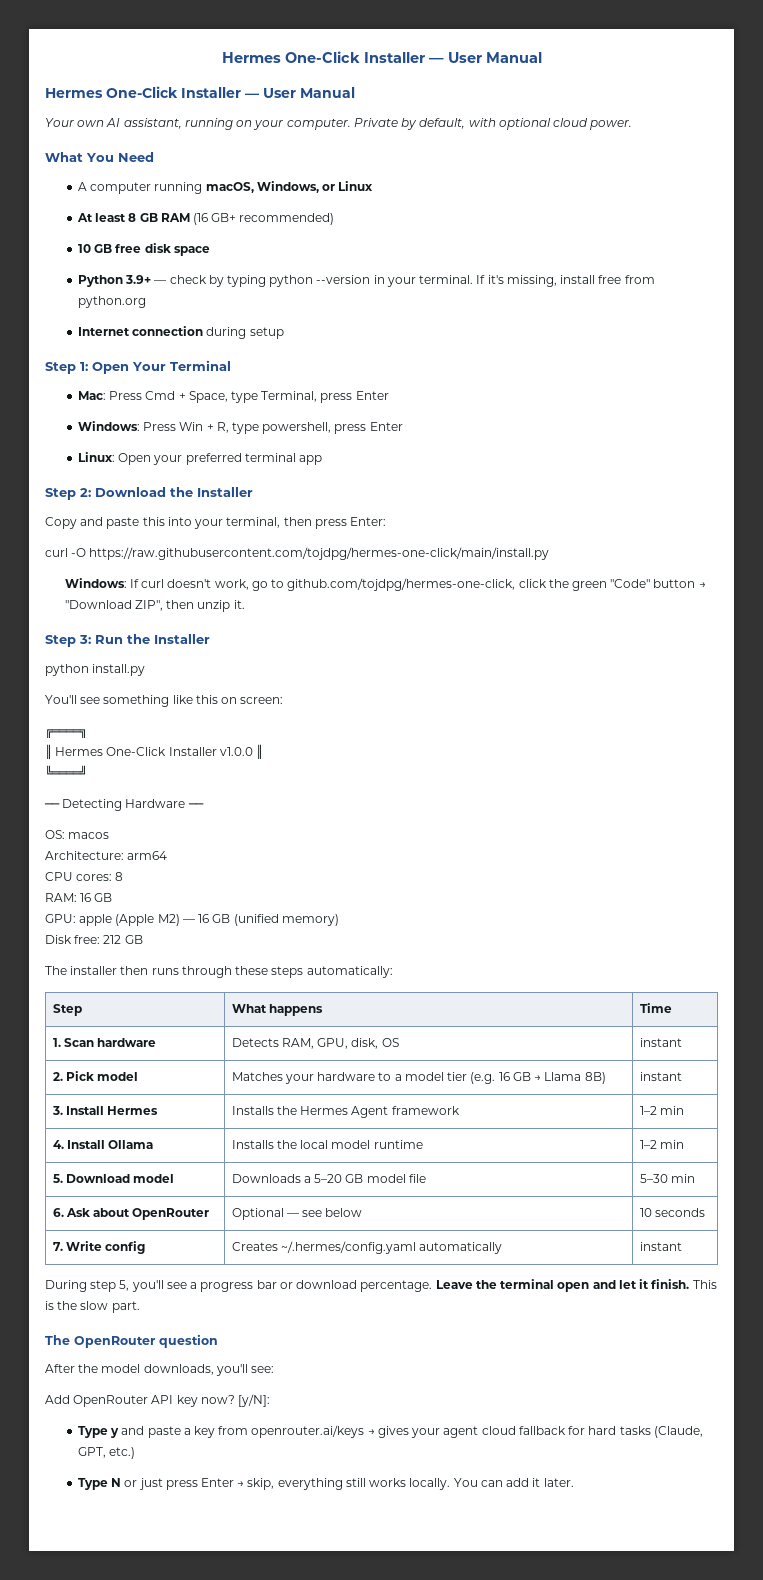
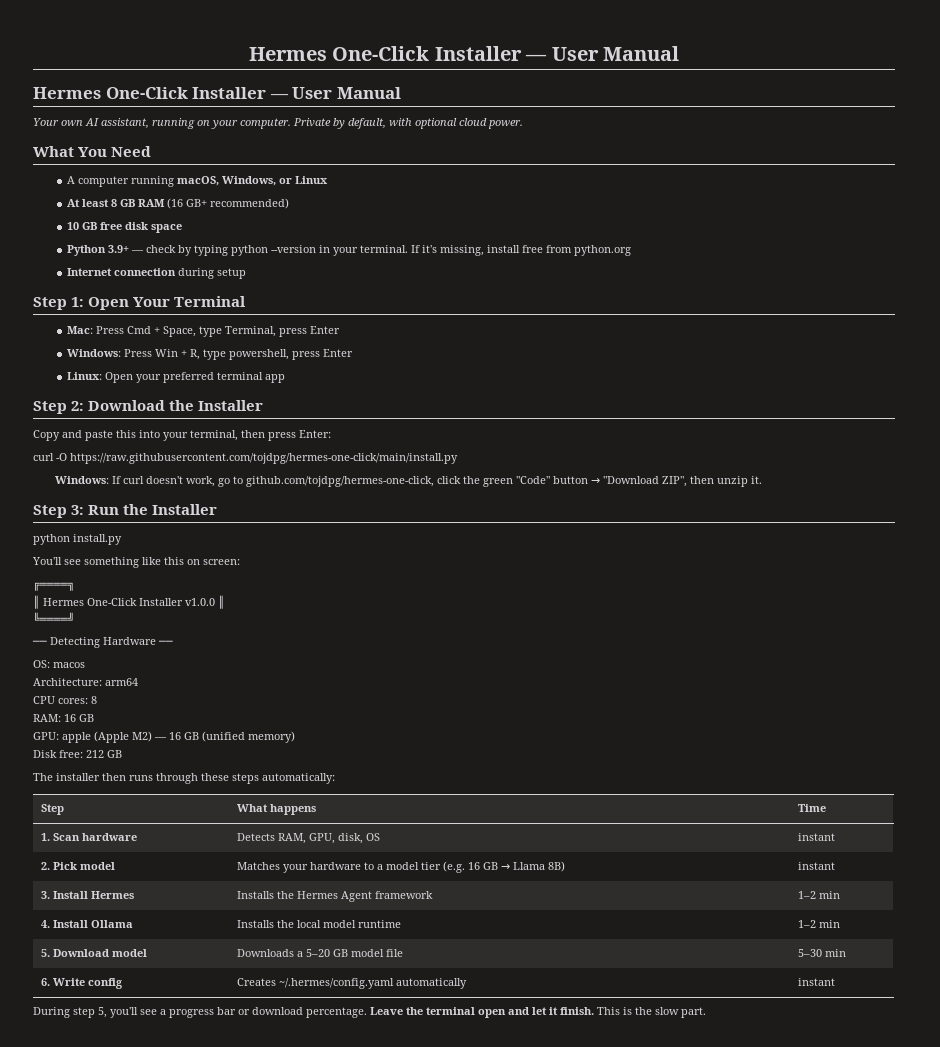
- 6. Ask about OpenRouter | Optional — see below | 10 seconds
- 7. Write config | Creates ~/.hermes/config.yaml automatically | instant
+ 6. Write config | Creates ~/.hermes/config.yaml automatically | instant
- The OpenRouter question
- After the model downloads, you'll see:
- Add OpenRouter API key now? [y/N]:
- Type y and paste a key from openrouter.ai/keys → gives your agent cloud fallback for hard tasks (Claude, GPT, etc.)
- Type N or just press Enter → skip, everything still works locally. You can add it later.

